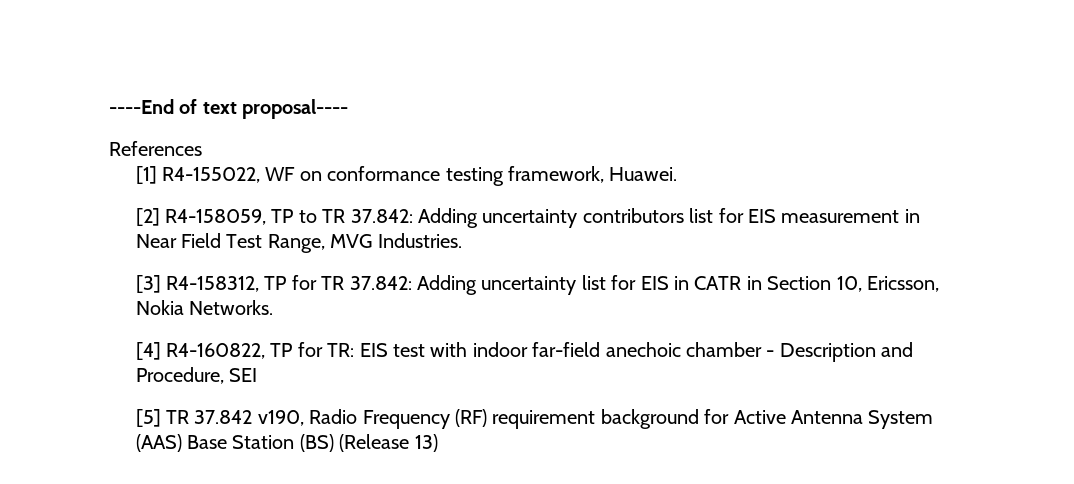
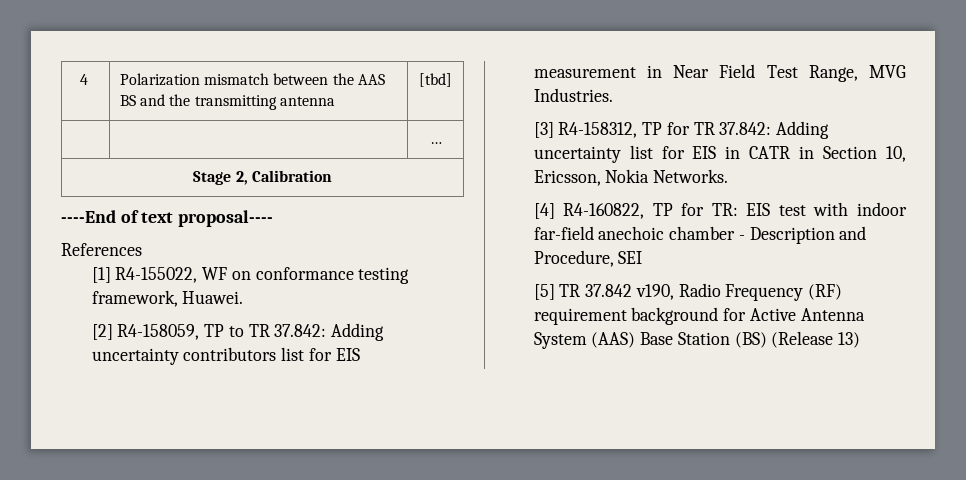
+ 4 | Polarization mismatch between the AAS BS and the transmitting antenna | [tbd]
+ | | …
+ Stage 2, Calibration

